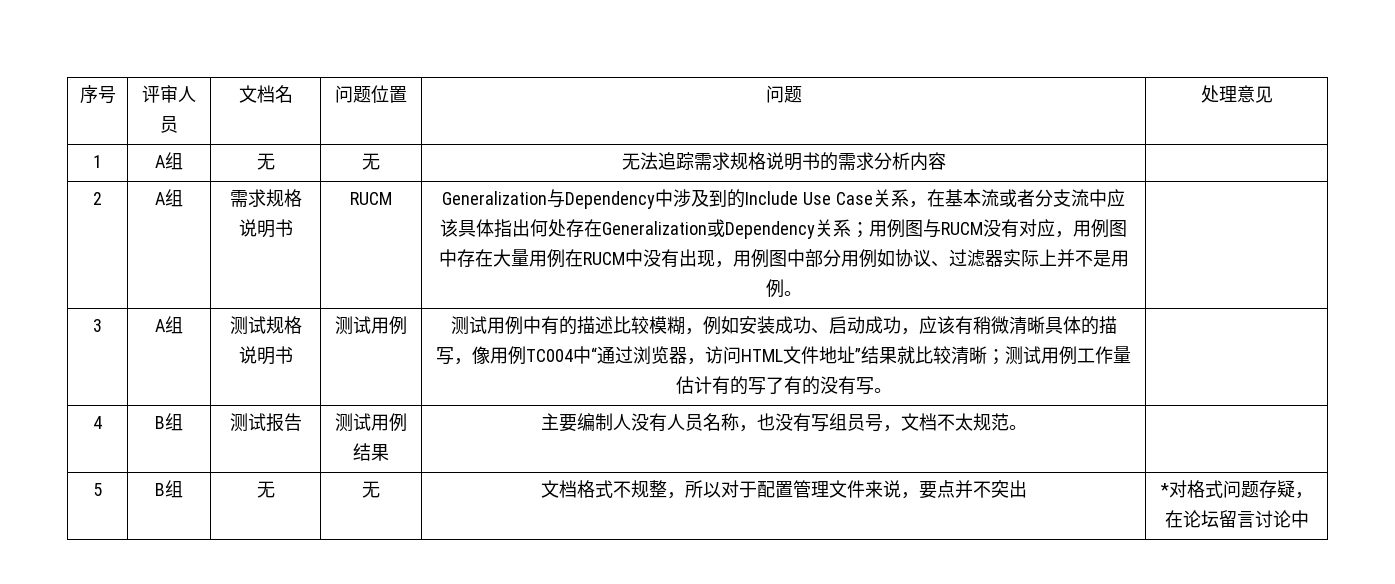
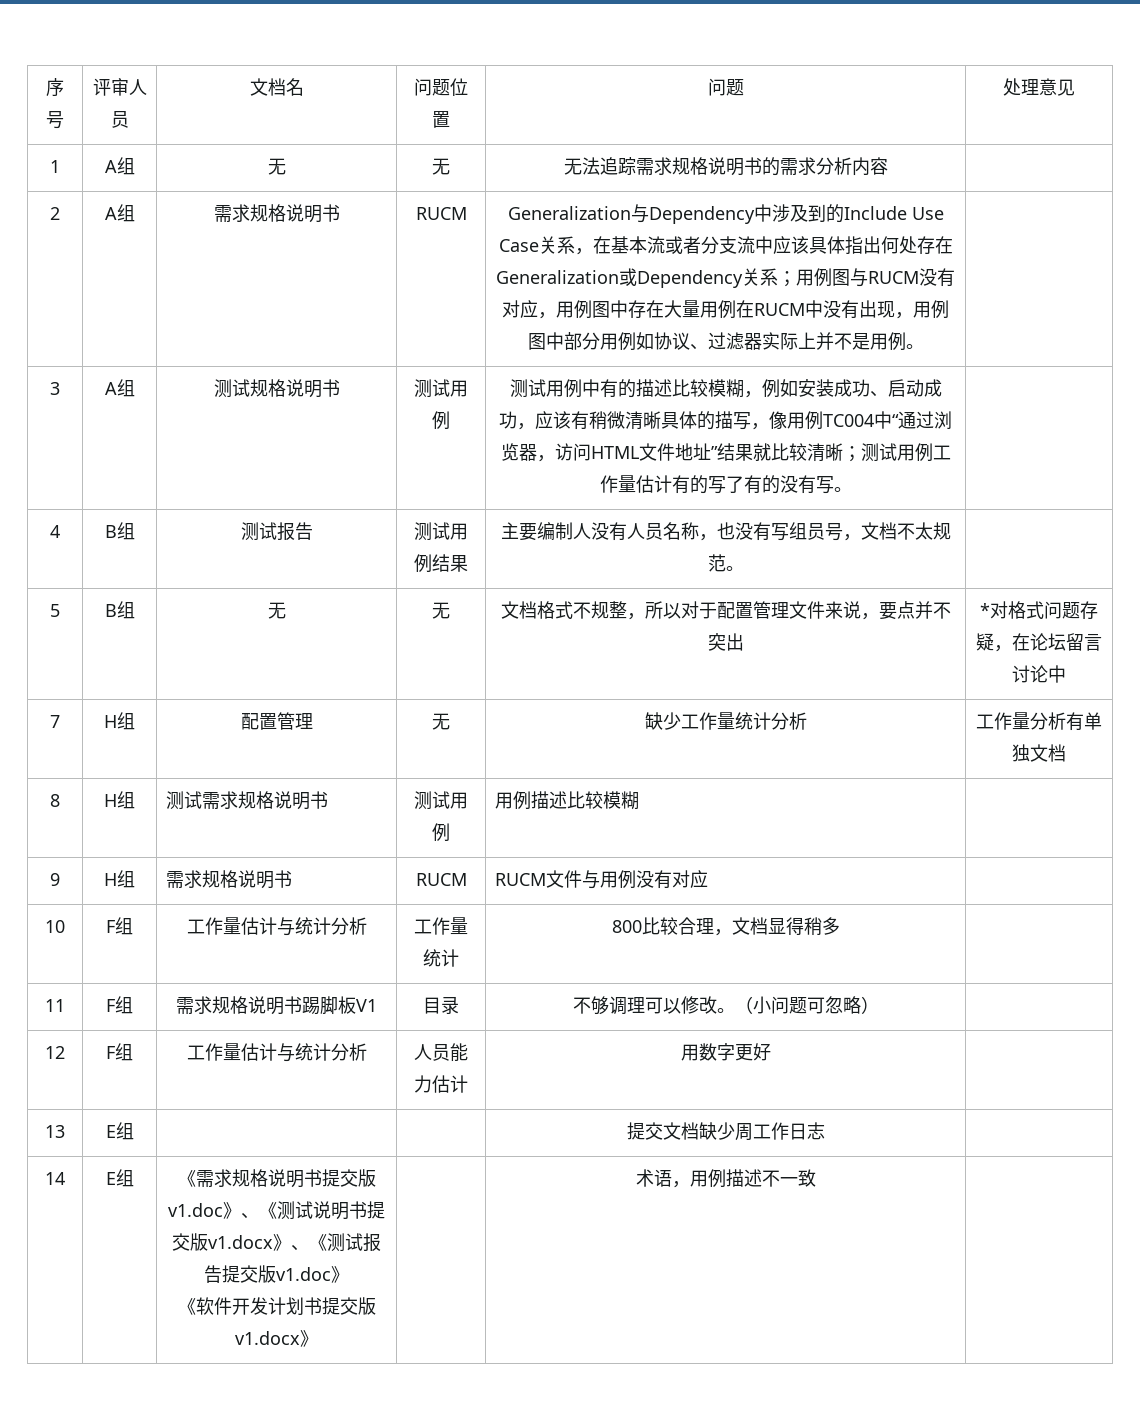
+ 7 | H组 | 配置管理 | 无 | 缺少工作量统计分析 | 工作量分析有单独文档
+ 8 | H组 | 测试需求规格说明书 | 测试用例 | 用例描述比较模糊 |
+ 9 | H组 | 需求规格说明书 | RUCM | RUCM文件与用例没有对应 |
+ 10 | F组 | 工作量估计与统计分析 | 工作量统计 | 800比较合理，文档显得稍多 |
+ 11 | F组 | 需求规格说明书踢脚板V1 | 目录 | 不够调理可以修改。（小问题可忽略） |
+ 12 | F组 | 工作量估计与统计分析 | 人员能力估计 | 用数字更好 |
+ 13 | E组 | | | 提交文档缺少周工作日志 |
+ 14 | E组 | 《需求规格说明书提交版v1.doc》、《测试说明书提交版v1.docx》、《测试报告提交版v1.doc》
+ 《软件开发计划书提交版v1.docx》 | | 术语，用例描述不一致 |

